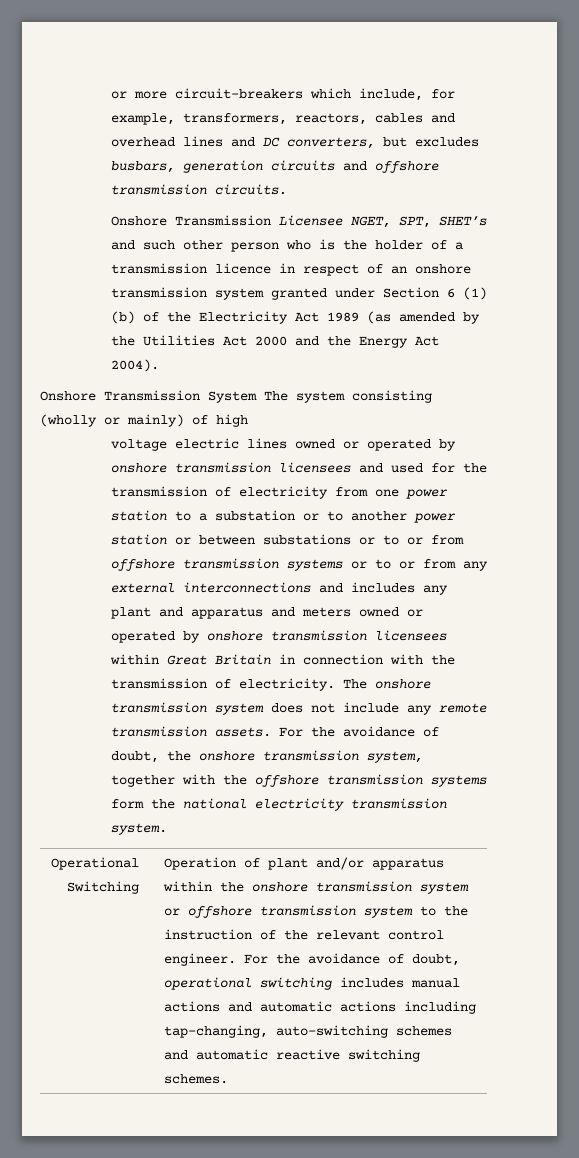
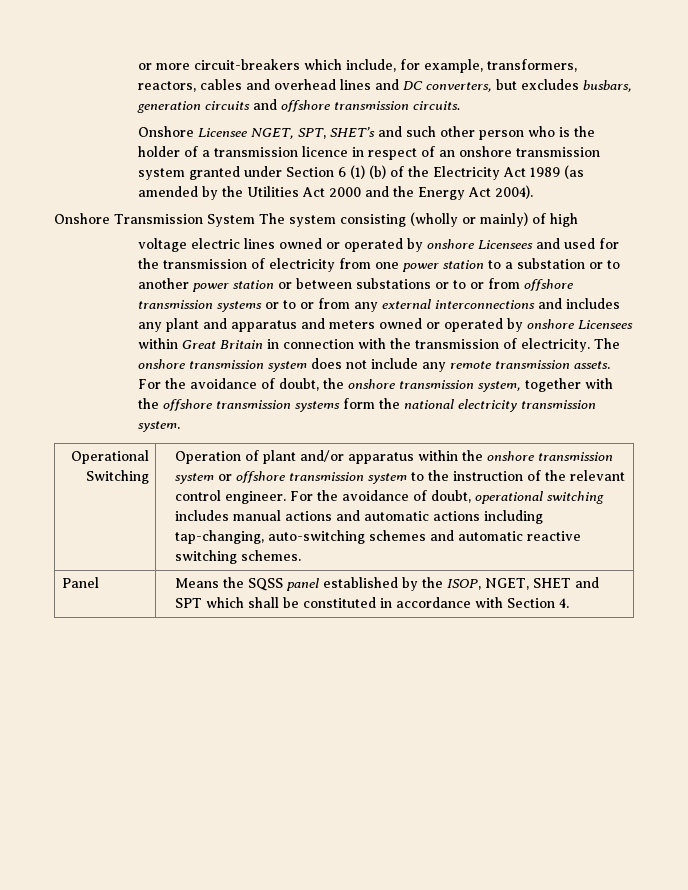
- Onshore Transmission Licensee NGET, SPT, SHET’s and such other person who is the holder of a transmission licence in respect of an onshore transmission system granted under Section 6 (1) (b) of the Electricity Act 1989 (as amended by the Utilities Act 2000 and the Energy Act 2004).
+ Onshore Licensee NGET, SPT, SHET’s and such other person who is the holder of a transmission licence in respect of an onshore transmission system granted under Section 6 (1) (b) of the Electricity Act 1989 (as amended by the Utilities Act 2000 and the Energy Act 2004).
- voltage electric lines owned or operated by onshore transmission licensees and used for the transmission of electricity from one power station to a substation or to another power station or between substations or to or from offshore transmission systems or to or from any external interconnections and includes any plant and apparatus and meters owned or operated by onshore transmission licensees within Great Britain in connection with the transmission of electricity.
+ voltage electric lines owned or operated by onshore Licensees and used for the transmission of electricity from one power station to a substation or to another power station or between substations or to or from offshore transmission systems or to or from any external interconnections and includes any plant and apparatus and meters owned or operated by onshore Licensees within Great Britain in connection with the transmission of electricity.
+ Panel | Means the SQSS panel established by the ISOP, NGET, SHET and SPT which shall be constituted in accordance with Section 4.

